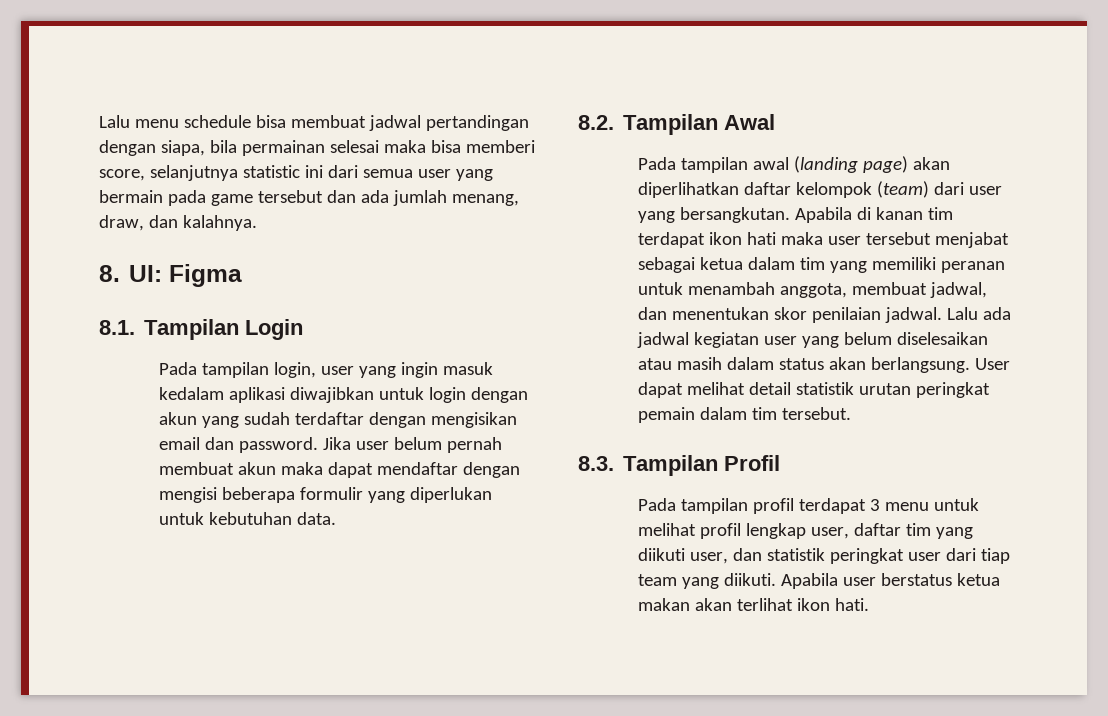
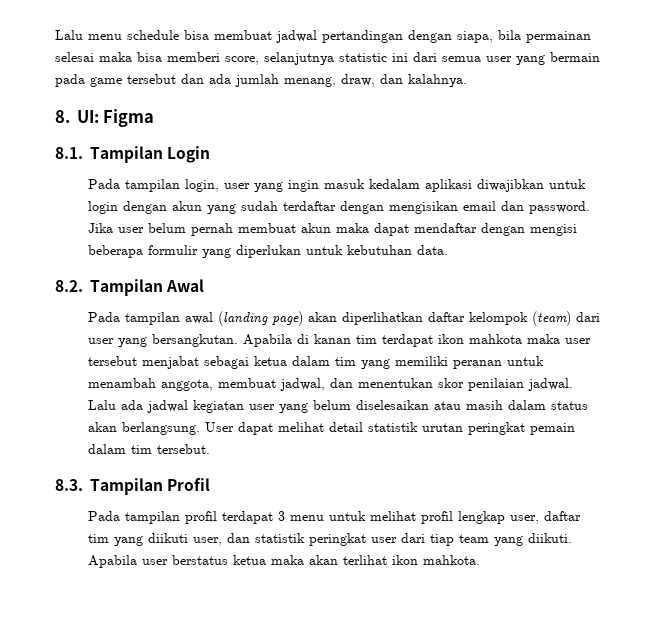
- Apabila di kanan tim terdapat ikon hati maka user tersebut menjabat sebagai ketua dalam tim yang memiliki peranan untuk menambah anggota, membuat jadwal, dan menentukan skor penilaian jadwal.
+ Apabila di kanan tim terdapat ikon mahkota maka user tersebut menjabat sebagai ketua dalam tim yang memiliki peranan untuk menambah anggota, membuat jadwal, dan menentukan skor penilaian jadwal.
- Apabila user berstatus ketua makan akan terlihat ikon hati.
+ Apabila user berstatus ketua maka akan terlihat ikon mahkota.

